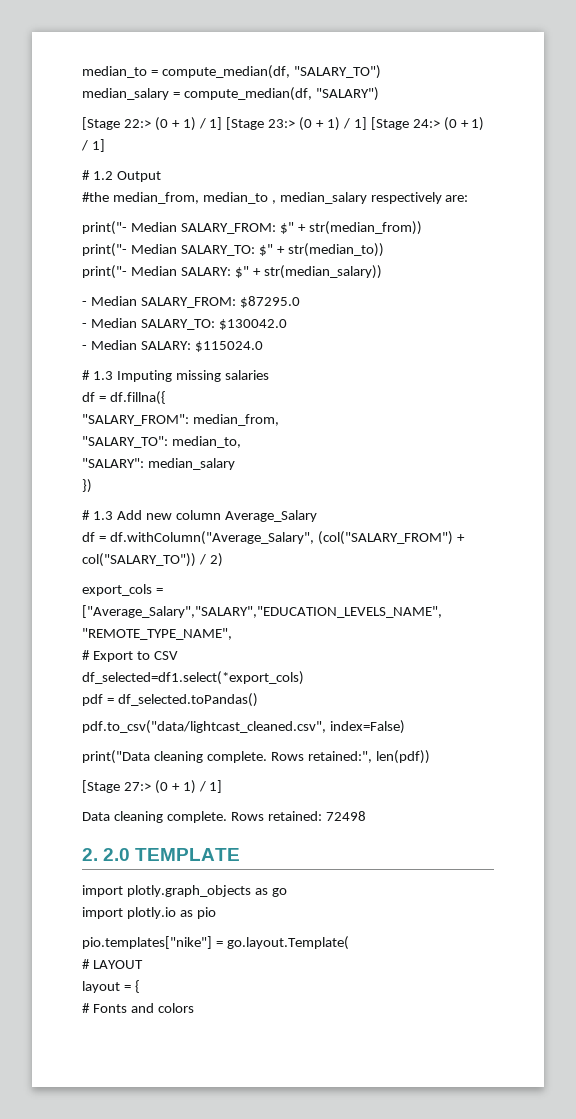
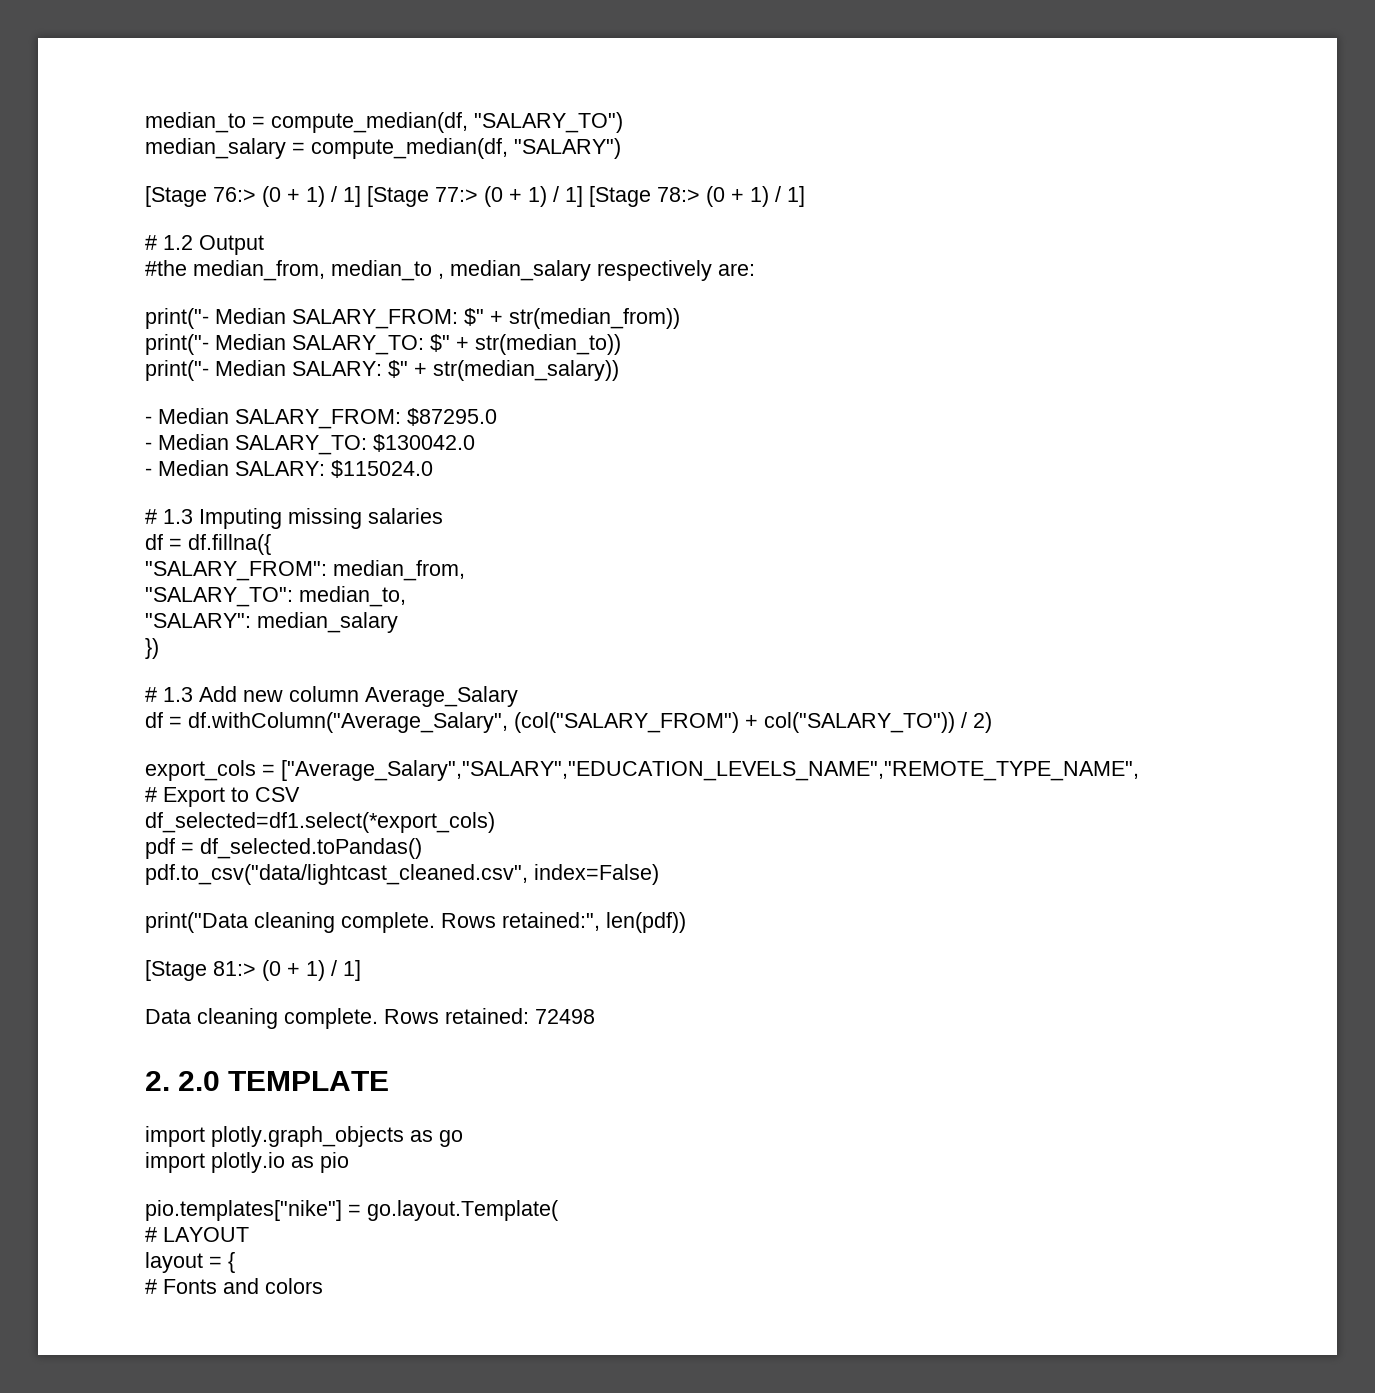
- [Stage 22:> (0 + 1) / 1] [Stage 23:> (0 + 1) / 1] [Stage 24:> (0 + 1) / 1]
+ [Stage 76:> (0 + 1) / 1] [Stage 77:> (0 + 1) / 1] [Stage 78:> (0 + 1) / 1]
- [Stage 27:> (0 + 1) / 1]
+ [Stage 81:> (0 + 1) / 1]

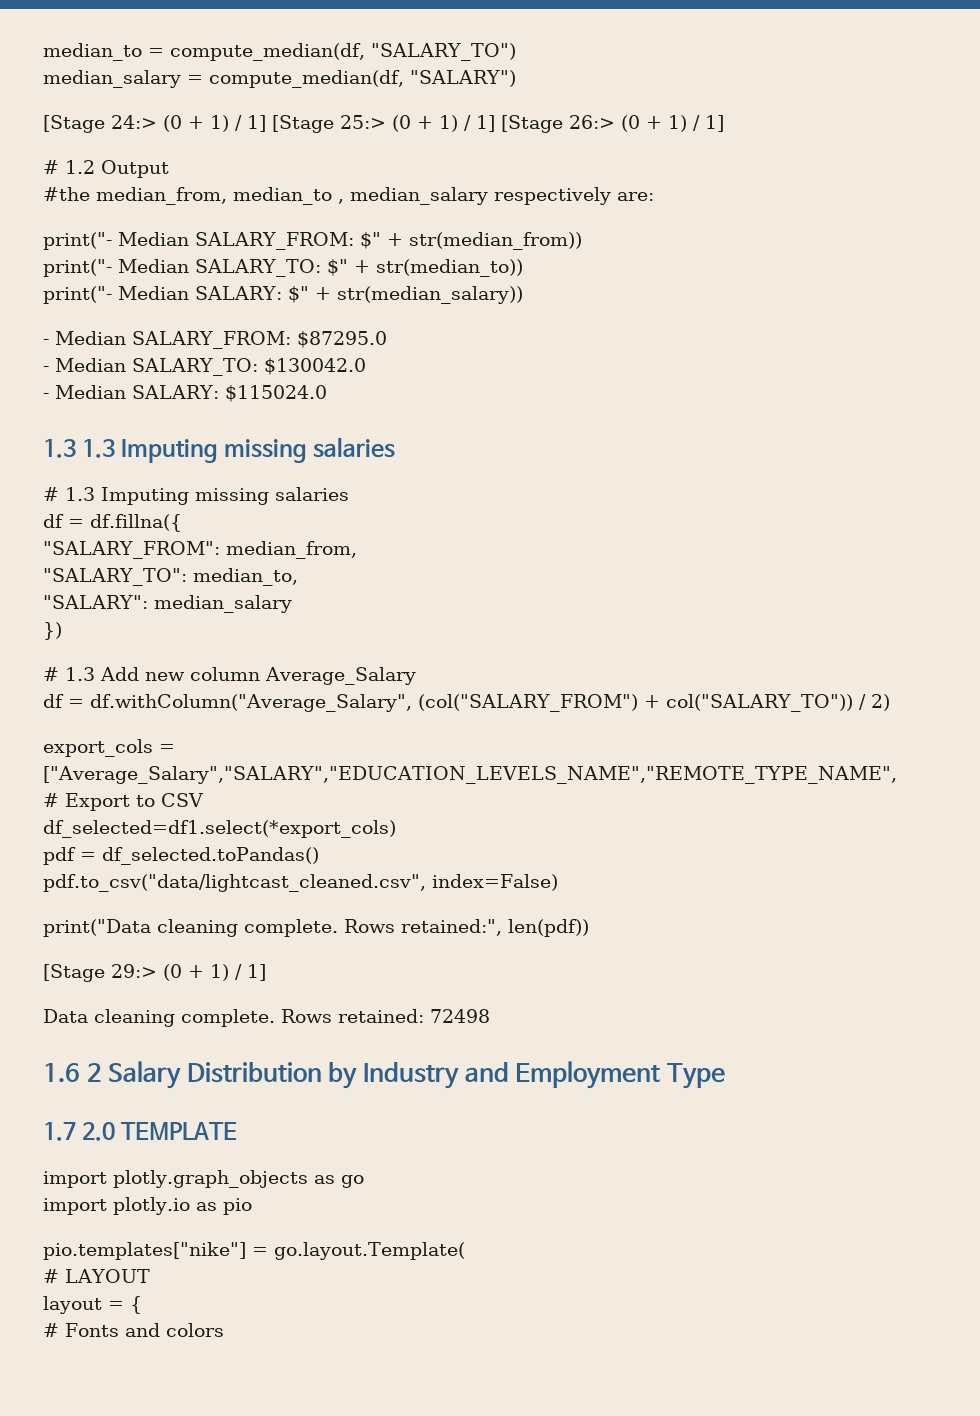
- [Stage 76:> (0 + 1) / 1] [Stage 77:> (0 + 1) / 1] [Stage 78:> (0 + 1) / 1]
+ [Stage 24:> (0 + 1) / 1] [Stage 25:> (0 + 1) / 1] [Stage 26:> (0 + 1) / 1]
+ 1.3 1.3 Imputing missing salaries
- [Stage 81:> (0 + 1) / 1]
+ [Stage 29:> (0 + 1) / 1]
- 2. 2.0 TEMPLATE
+ 1.6 2 Salary Distribution by Industry and Employment Type
+ 1.7 2.0 TEMPLATE

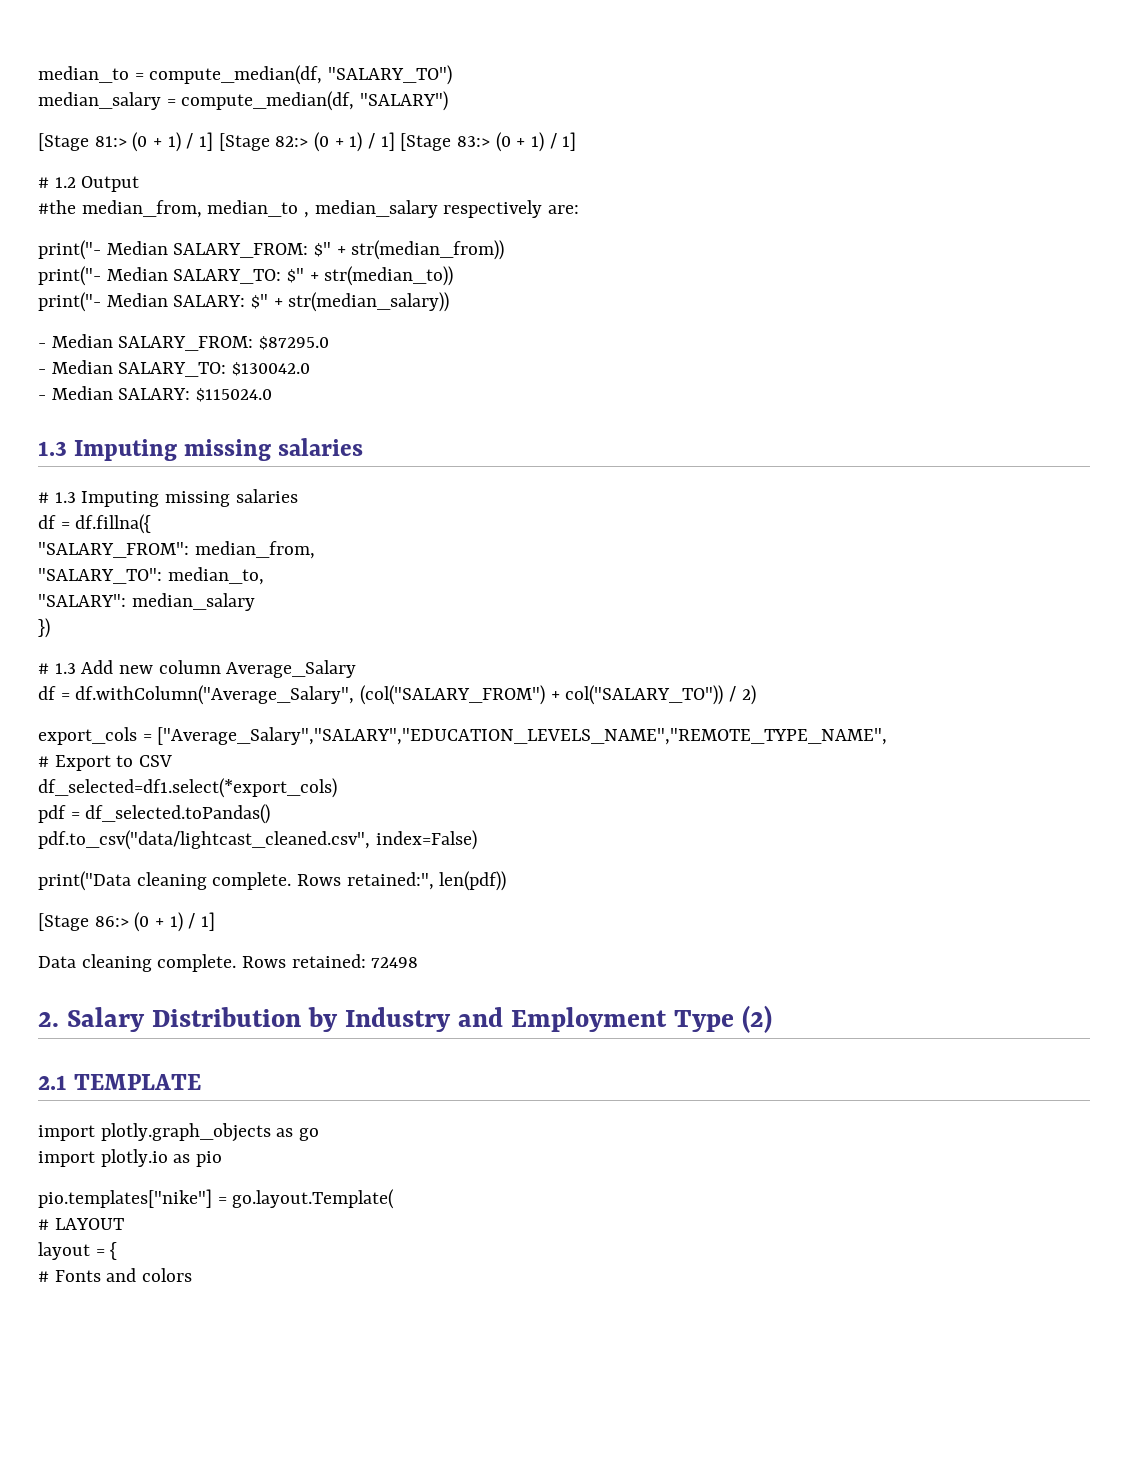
- [Stage 24:> (0 + 1) / 1] [Stage 25:> (0 + 1) / 1] [Stage 26:> (0 + 1) / 1]
+ [Stage 81:> (0 + 1) / 1] [Stage 82:> (0 + 1) / 1] [Stage 83:> (0 + 1) / 1]
  - Median SALARY: $115024.0
- 1.3 1.3 Imputing missing salaries
+ 1.3 Imputing missing salaries
- [Stage 29:> (0 + 1) / 1]
+ [Stage 86:> (0 + 1) / 1]
- 1.6 2 Salary Distribution by Industry and Employment Type
- 1.7 2.0 TEMPLATE
+ 2. Salary Distribution by Industry and Employment Type (2)
+ 2.1 TEMPLATE

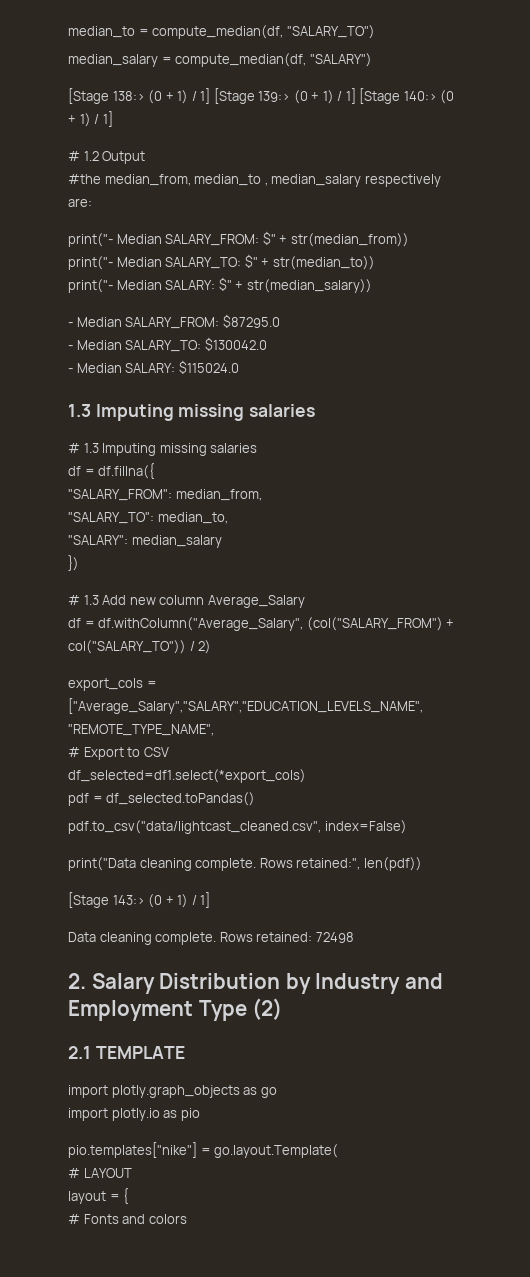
- [Stage 81:> (0 + 1) / 1] [Stage 82:> (0 + 1) / 1] [Stage 83:> (0 + 1) / 1]
+ [Stage 138:> (0 + 1) / 1] [Stage 139:> (0 + 1) / 1] [Stage 140:> (0 + 1) / 1]
- [Stage 86:> (0 + 1) / 1]
+ [Stage 143:> (0 + 1) / 1]

